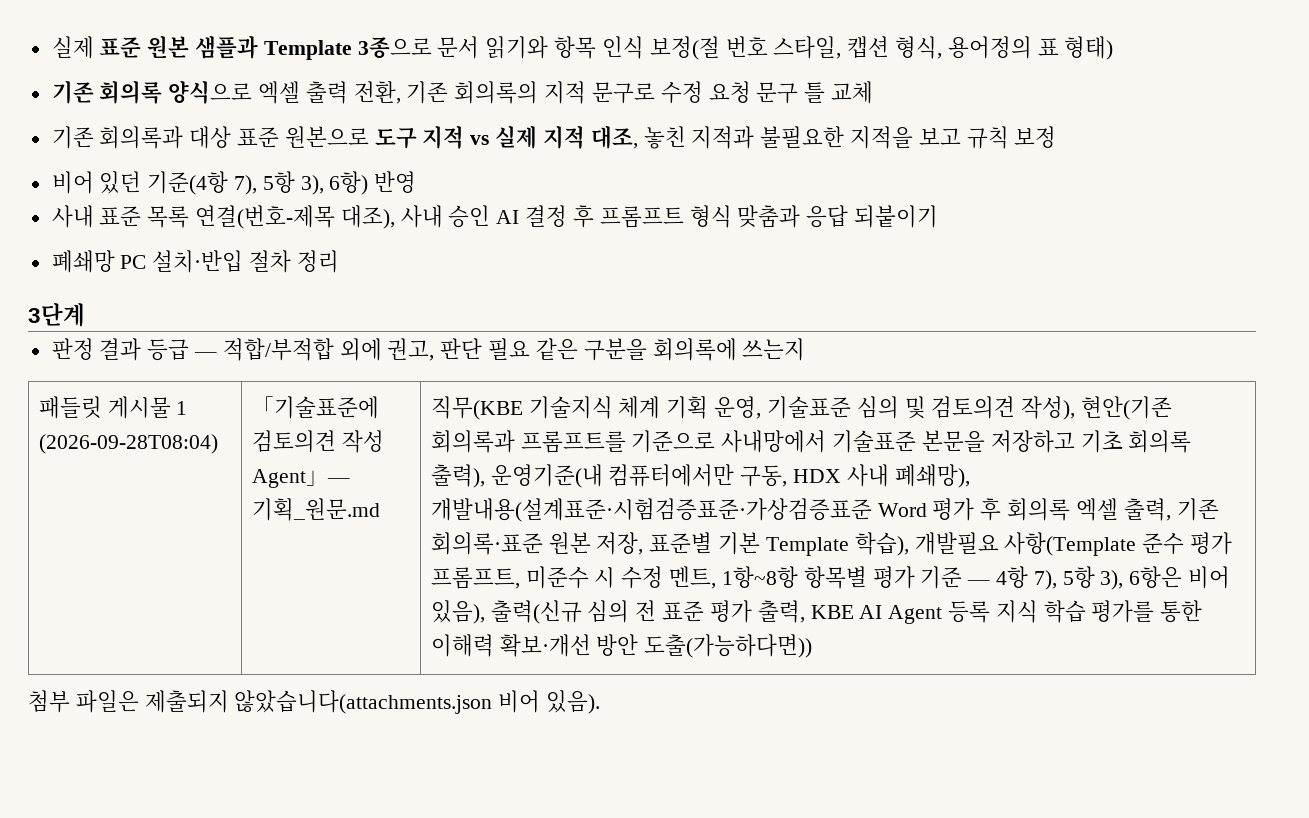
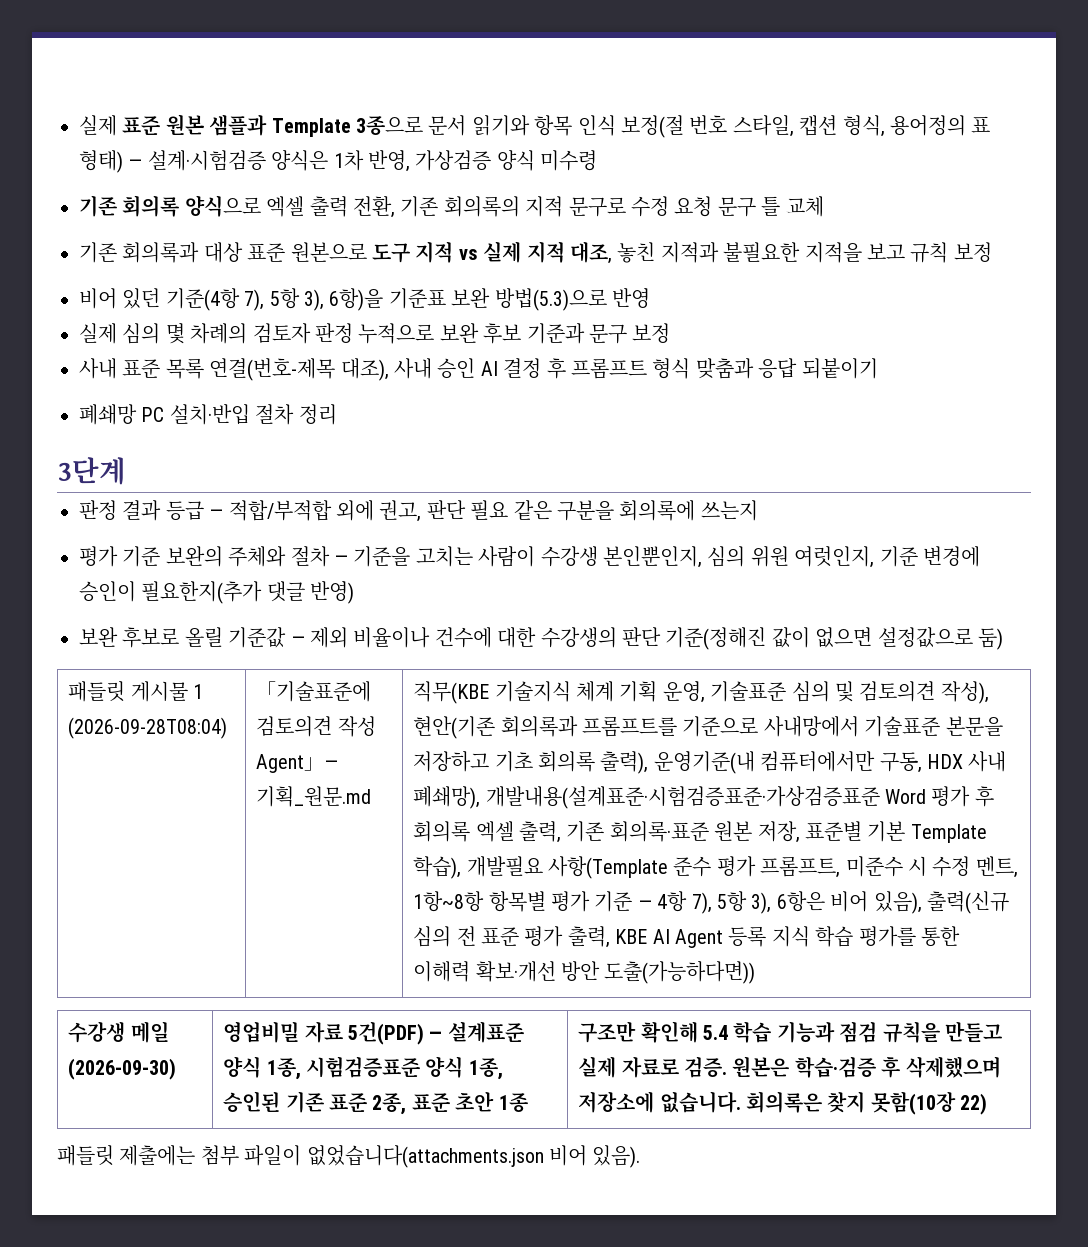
- 실제 표준 원본 샘플과 Template 3종으로 문서 읽기와 항목 인식 보정(절 번호 스타일, 캡션 형식, 용어정의 표 형태)
+ 실제 표준 원본 샘플과 Template 3종으로 문서 읽기와 항목 인식 보정(절 번호 스타일, 캡션 형식, 용어정의 표 형태) — 설계·시험검증 양식은 1차 반영, 가상검증 양식 미수령
- 비어 있던 기준(4항 7), 5항 3), 6항) 반영
+ 비어 있던 기준(4항 7), 5항 3), 6항)을 기준표 보완 방법(5.3)으로 반영
+ 실제 심의 몇 차례의 검토자 판정 누적으로 보완 후보 기준과 문구 보정
+ 평가 기준 보완의 주체와 절차 — 기준을 고치는 사람이 수강생 본인뿐인지, 심의 위원 여럿인지, 기준 변경에 승인이 필요한지(추가 댓글 반영)
+ 보완 후보로 올릴 기준값 — 제외 비율이나 건수에 대한 수강생의 판단 기준(정해진 값이 없으면 설정값으로 둠)
- 첨부 파일은 제출되지 않았습니다(attachments.json 비어 있음).
+ 수강생 메일 (2026-09-30) | 영업비밀 자료 5건(PDF) — 설계표준 양식 1종, 시험검증표준 양식 1종, 승인된 기존 표준 2종, 표준 초안 1종 | 구조만 확인해 5.4 학습 기능과 점검 규칙을 만들고 실제 자료로 검증. 원본은 학습·검증 후 삭제했으며 저장소에 없습니다. 회의록은 찾지 못함(10장 22)
+ 패들릿 제출에는 첨부 파일이 없었습니다(attachments.json 비어 있음).

